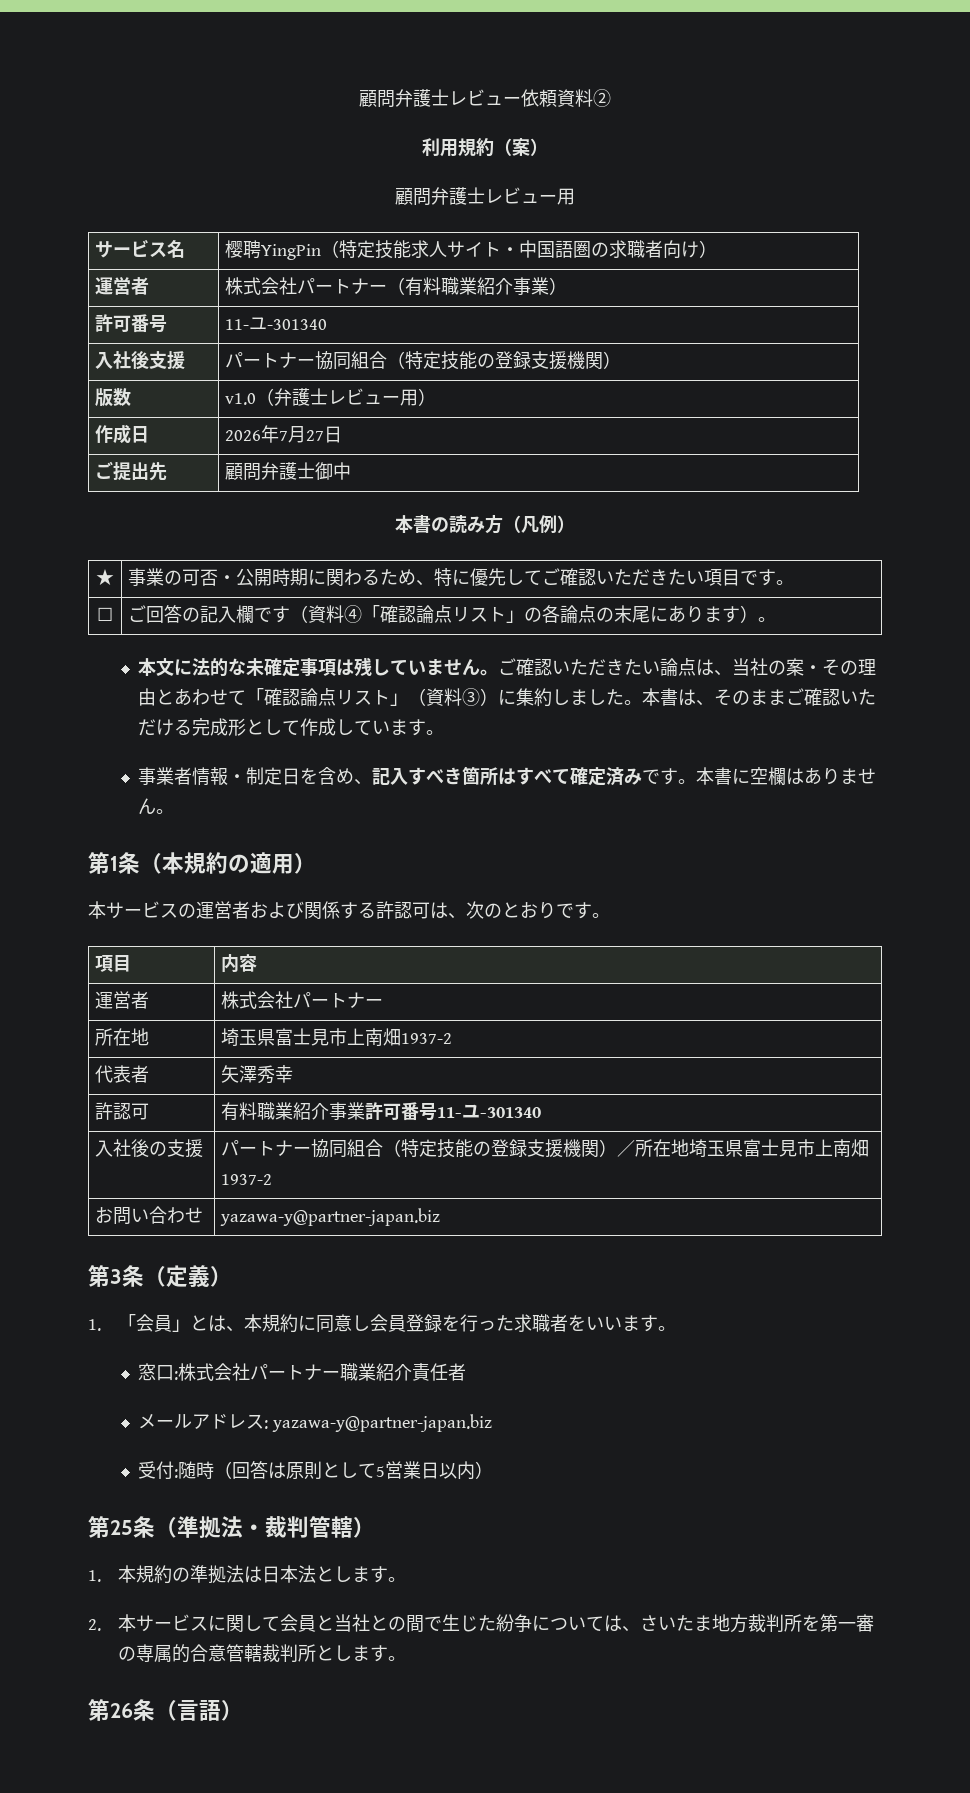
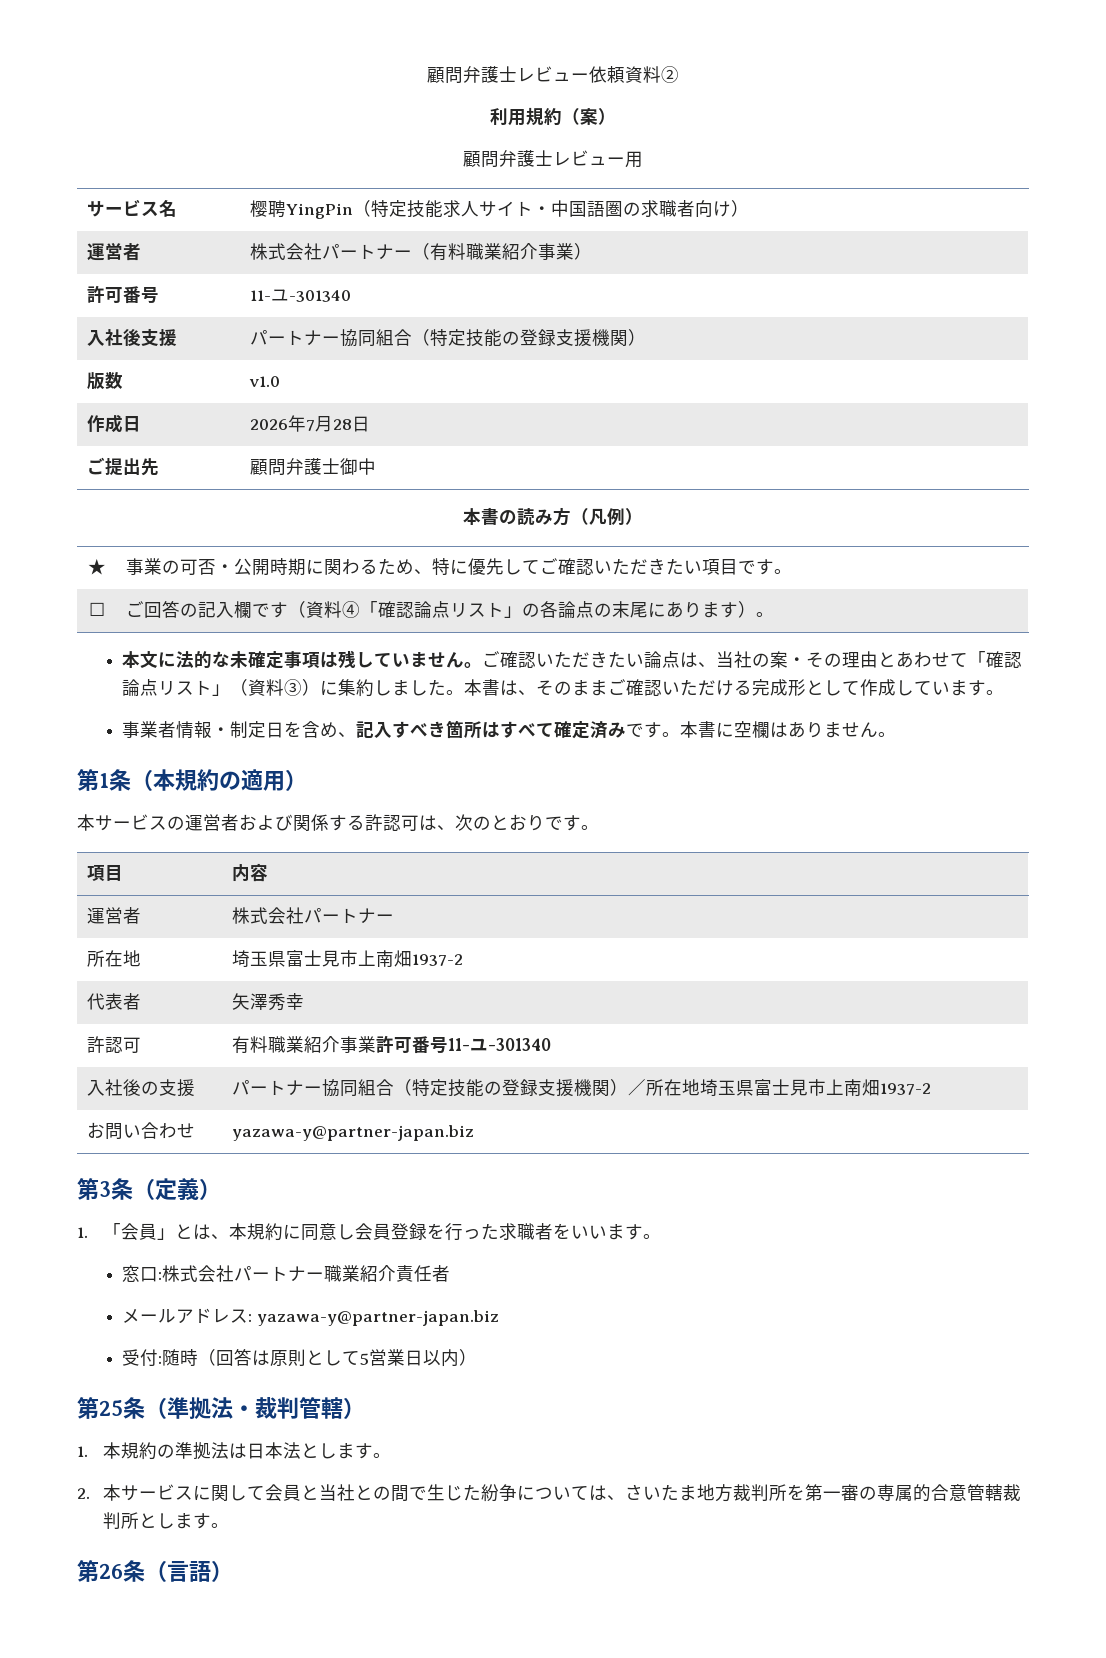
- 版数 | v1.0（弁護士レビュー用）
+ 版数 | v1.0
- 作成日 | 2026年7月27日
+ 作成日 | 2026年7月28日

